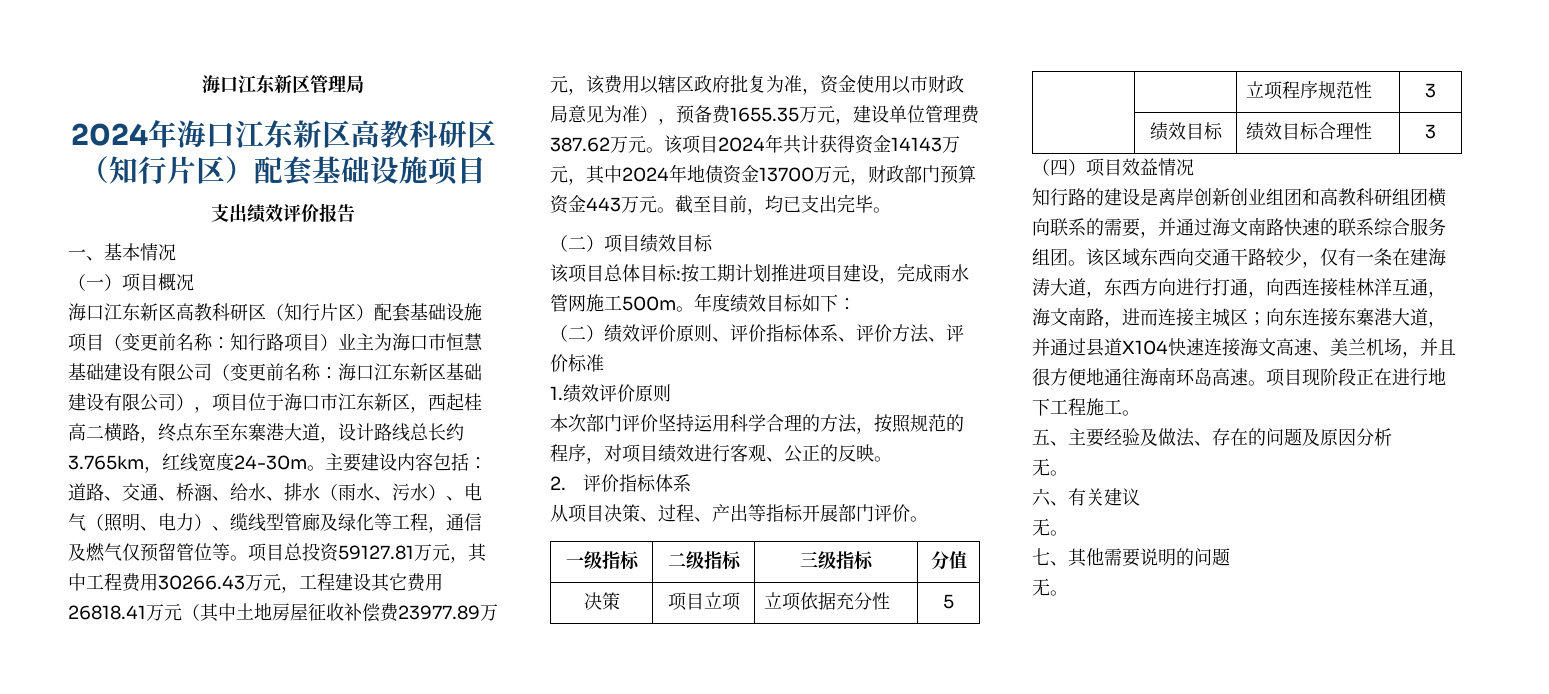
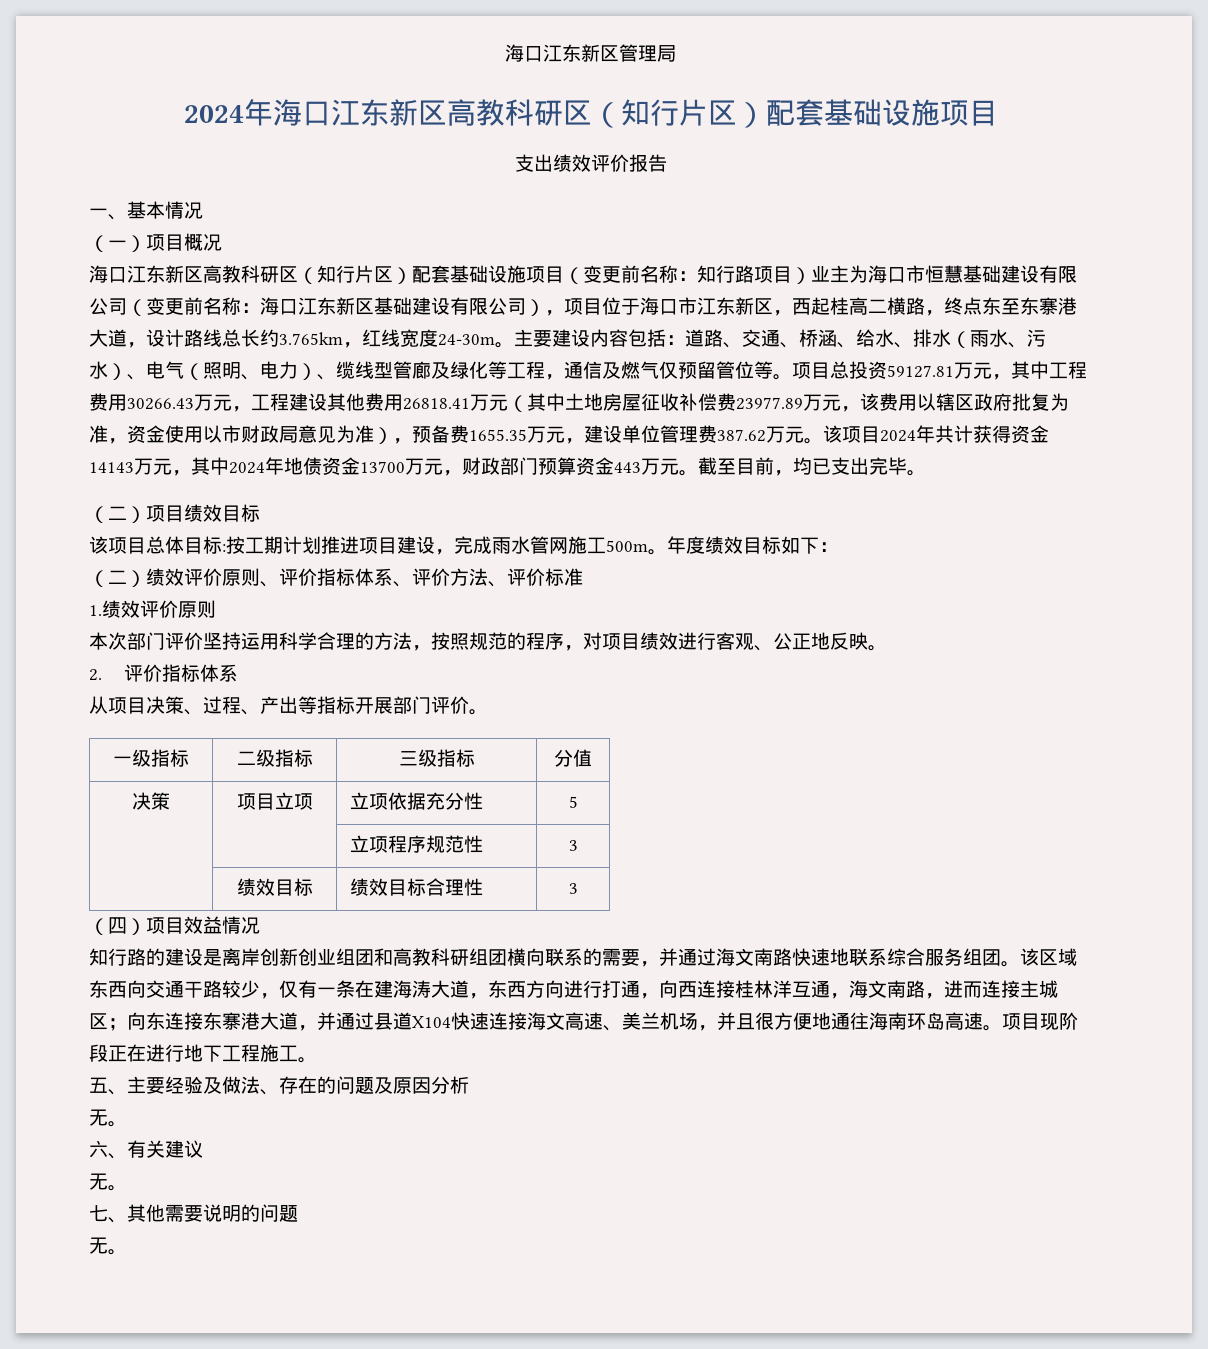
- 项目总投资59127.81万元，其中工程费用30266.43万元，工程建设其它费用26818.41万元（其中土地房屋征收补偿费23977.89万元，该费用以辖区政府批复为准，资金使用以市财政局意见为准），预备费1655.35万元，建设单位管理费387.62万元。
+ 项目总投资59127.81万元，其中工程费用30266.43万元，工程建设其他费用26818.41万元（其中土地房屋征收补偿费23977.89万元，该费用以辖区政府批复为准，资金使用以市财政局意见为准），预备费1655.35万元，建设单位管理费387.62万元。
- 本次部门评价坚持运用科学合理的方法，按照规范的程序，对项目绩效进行客观、公正的反映。
+ 本次部门评价坚持运用科学合理的方法，按照规范的程序，对项目绩效进行客观、公正地反映。
- 知行路的建设是离岸创新创业组团和高教科研组团横向联系的需要，并通过海文南路快速的联系综合服务组团。
+ 知行路的建设是离岸创新创业组团和高教科研组团横向联系的需要，并通过海文南路快速地联系综合服务组团。

